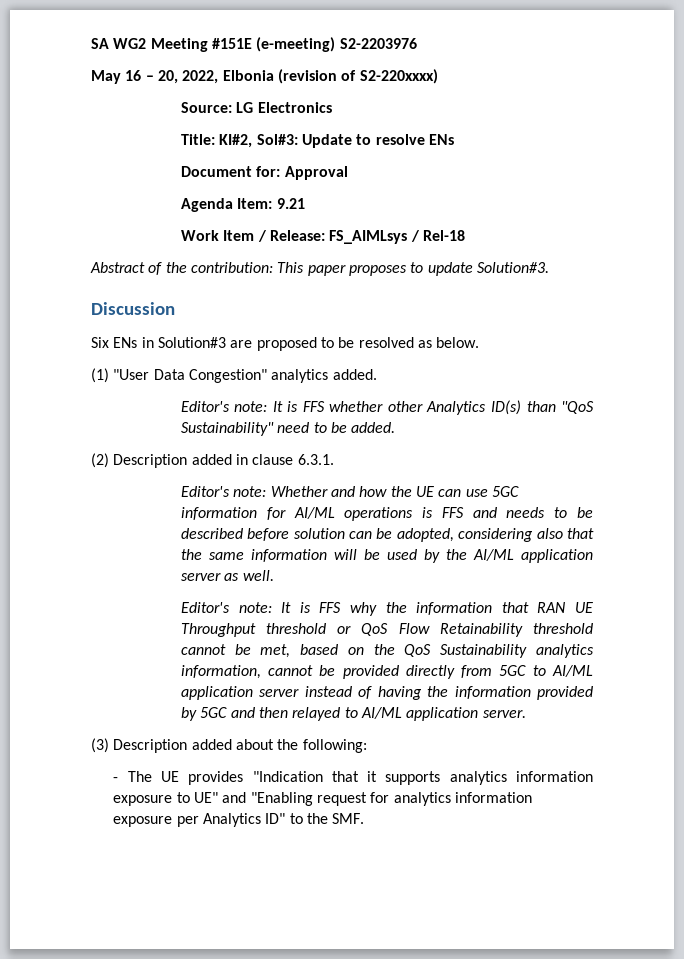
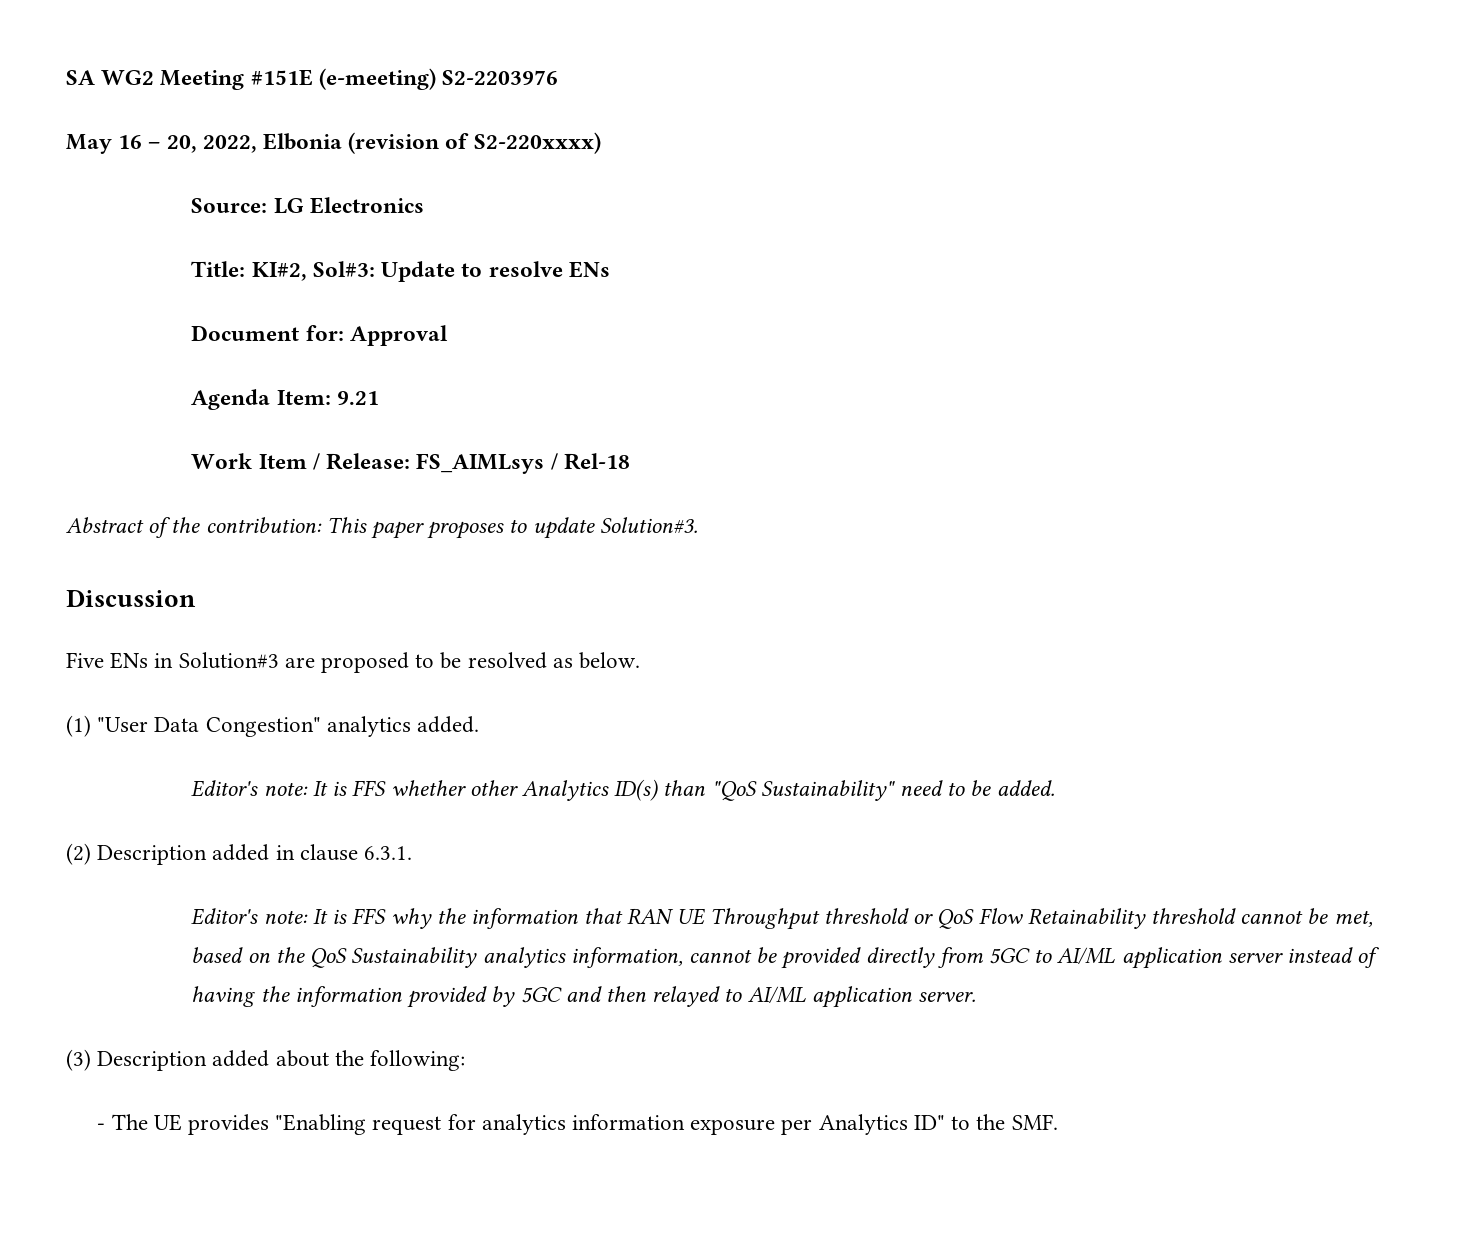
- Six ENs in Solution#3 are proposed to be resolved as below.
+ Five ENs in Solution#3 are proposed to be resolved as below.
- Editor's note: Whether and how the UE can use 5GC information for AI/ML operations is FFS and needs to be described before solution can be adopted, considering also that the same information will be used by the AI/ML application server as well.
- - The UE provides "Indication that it supports analytics information exposure to UE" and "Enabling request for analytics information exposure per Analytics ID" to the SMF.
+ - The UE provides "Enabling request for analytics information exposure per Analytics ID" to the SMF.

